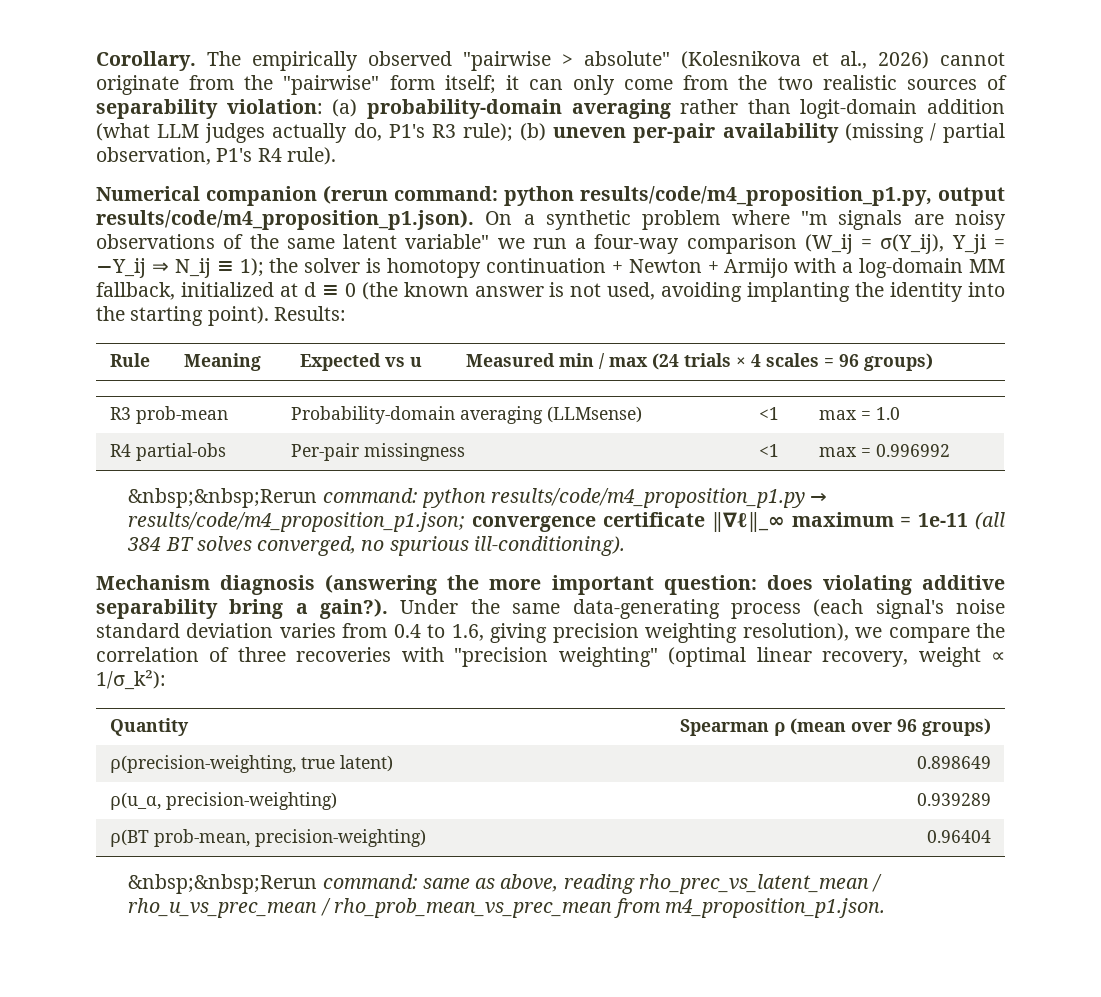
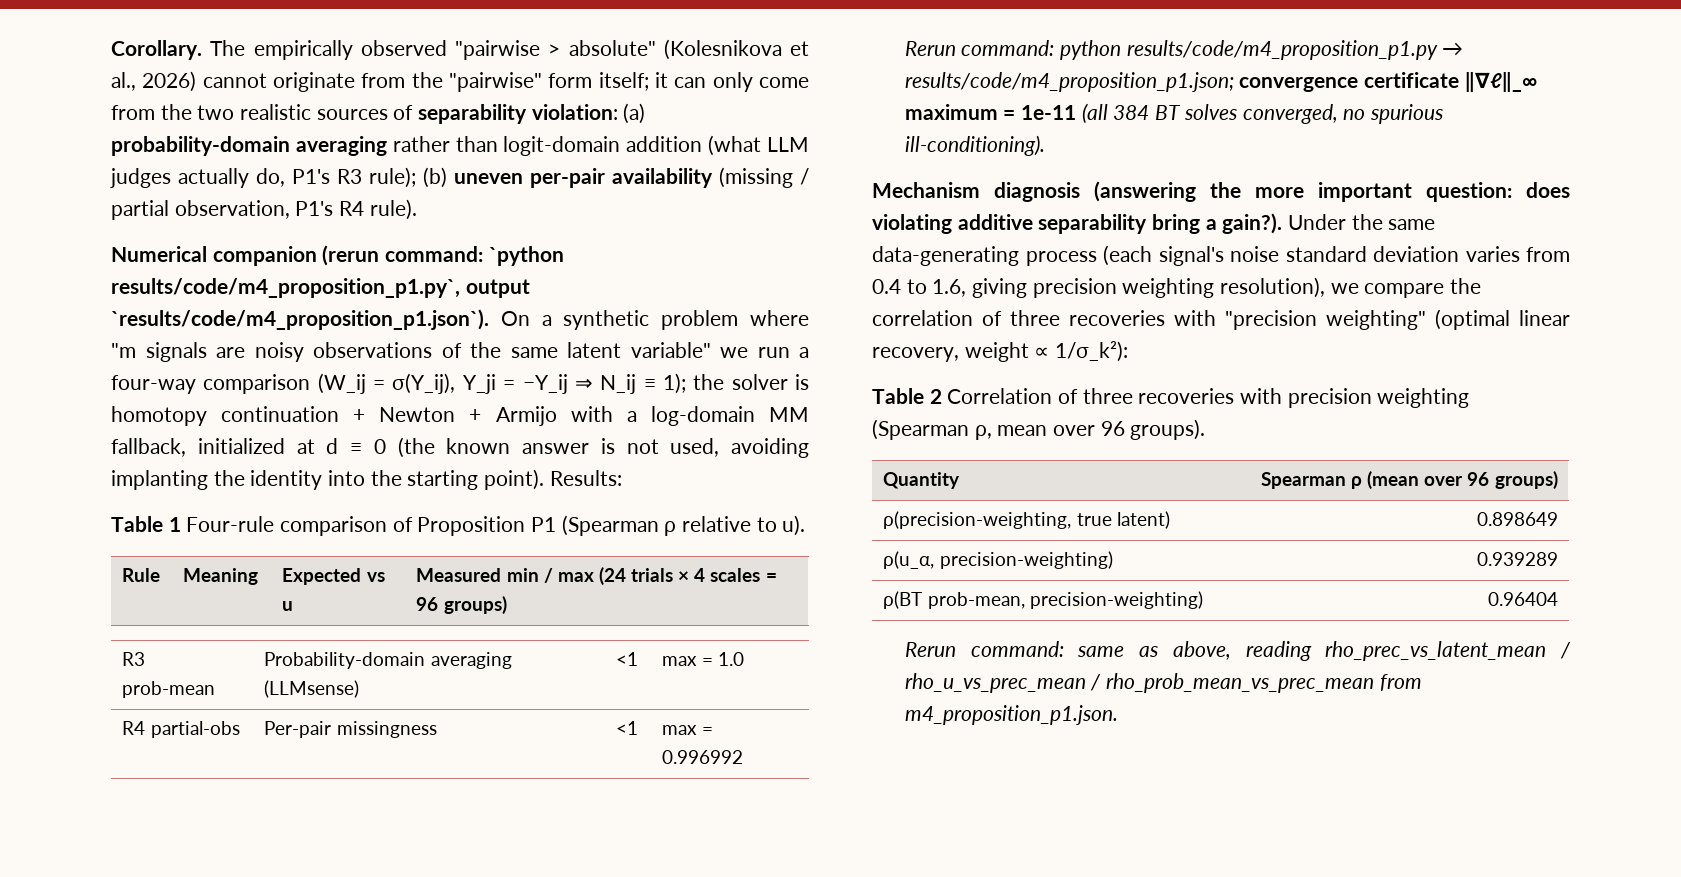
- python results/code/m4_proposition_p1.py, output results/code/m4_proposition_p1.json). On a synthetic problem where "m signals are noisy observations of the same latent variable" we run a four-way comparison (W_ij = σ(Y_ij), Y_ji = −Y_ij ⇒ N_ij ≡ 1);
+ `python results/code/m4_proposition_p1.py`, output `results/code/m4_proposition_p1.json`). On a synthetic problem where "m signals are noisy observations of the same latent variable" we run a four-way comparison (W_ij = σ(Y_ij), Y_ji = −Y_ij ⇒ N_ij ≡ 1);
+ Table 1 Four-rule comparison of Proposition P1 (Spearman ρ relative to u).
- &nbsp;&nbsp;Rerun command: python results/code/m4_proposition_p1.py → results/code/m4_proposition_p1.json; convergence certificate ‖∇ℓ‖_∞ maximum = 1e-11 (all 384 BT solves converged, no spurious ill-conditioning).
+ Rerun command: python results/code/m4_proposition_p1.py → results/code/m4_proposition_p1.json; convergence certificate ‖∇ℓ‖_∞ maximum = 1e-11 (all 384 BT solves converged, no spurious ill-conditioning).
+ Table 2 Correlation of three recoveries with precision weighting (Spearman ρ, mean over 96 groups).
- &nbsp;&nbsp;Rerun command: same as above, reading rho_prec_vs_latent_mean / rho_u_vs_prec_mean / rho_prob_mean_vs_prec_mean from m4_proposition_p1.json.
+ Rerun command: same as above, reading rho_prec_vs_latent_mean / rho_u_vs_prec_mean / rho_prob_mean_vs_prec_mean from m4_proposition_p1.json.

